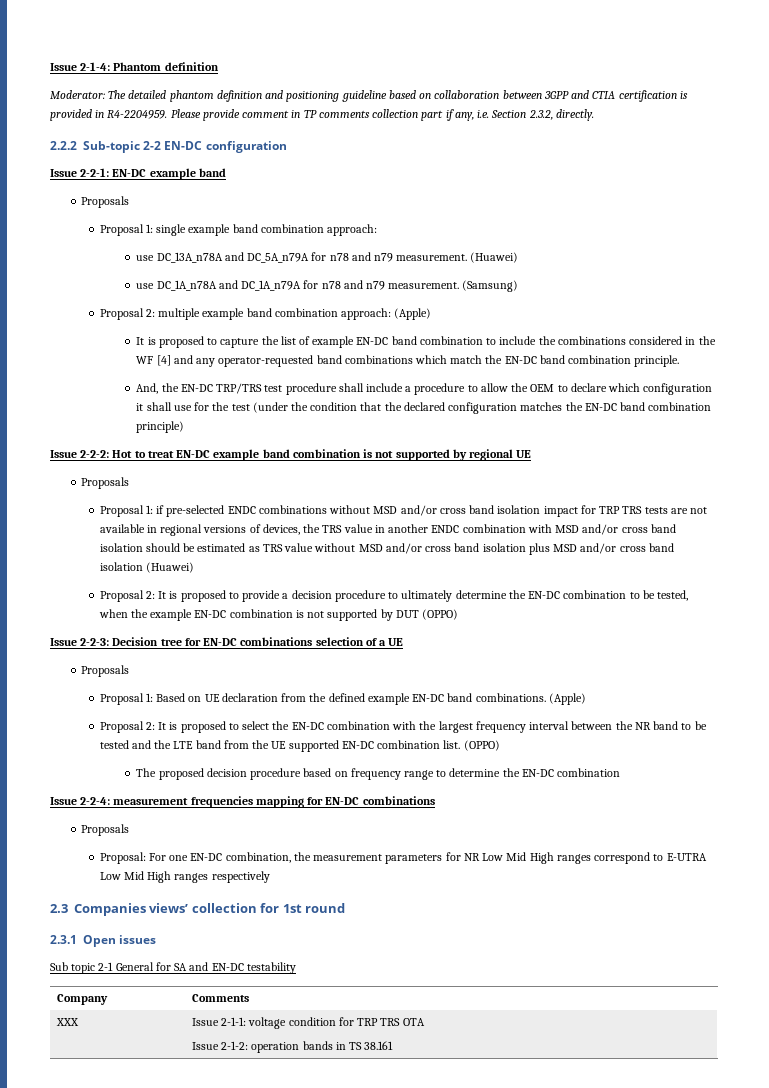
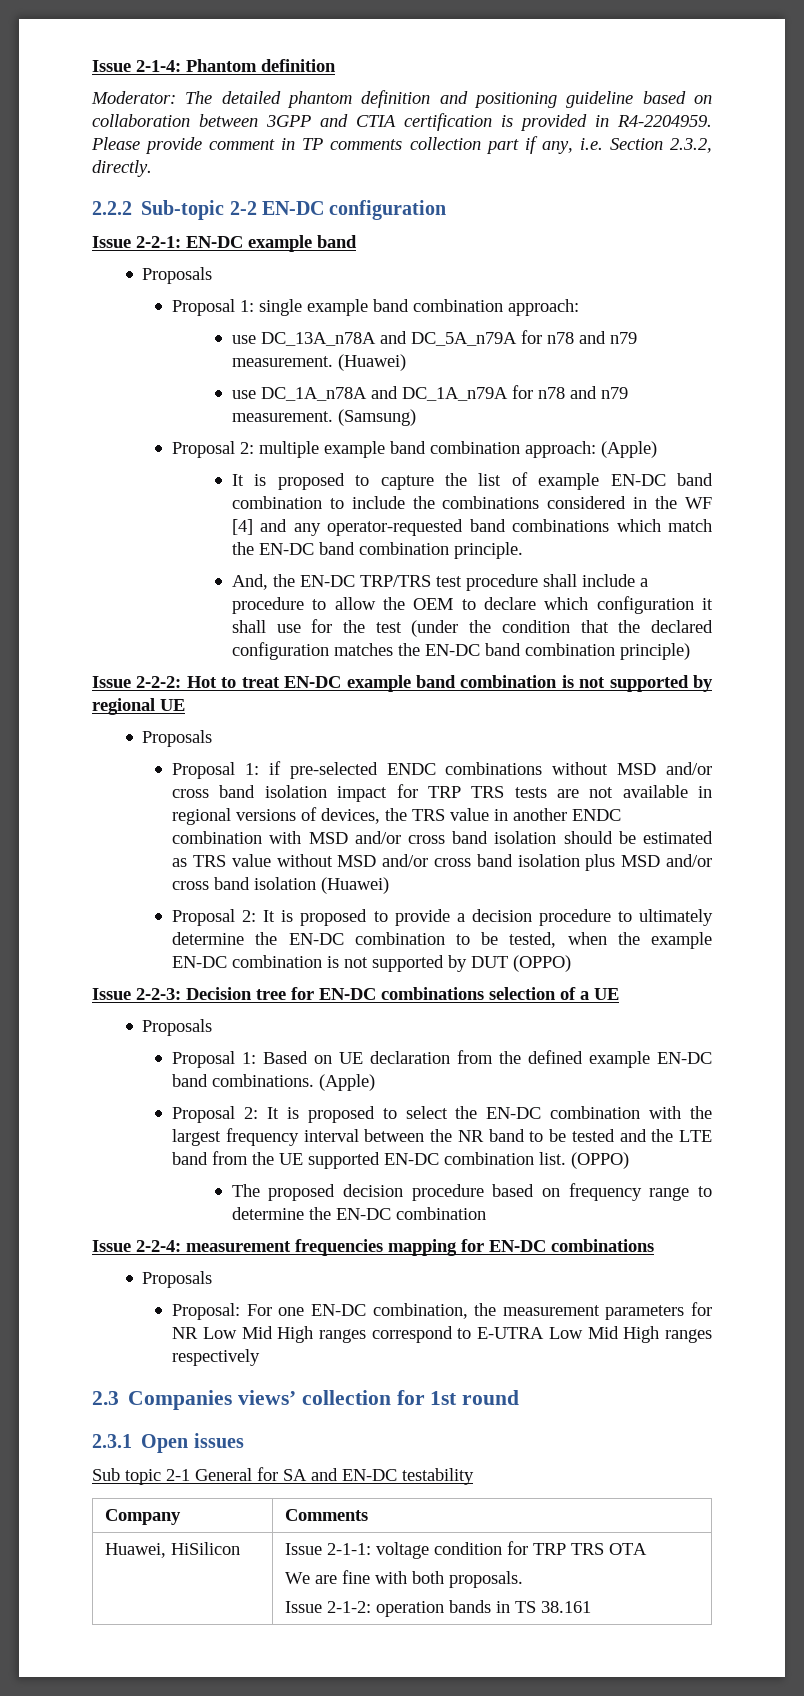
- XXX | Issue 2-1-1: voltage condition for TRP TRS OTA
+ Huawei, HiSilicon | Issue 2-1-1: voltage condition for TRP TRS OTA
+ We are fine with both proposals.

